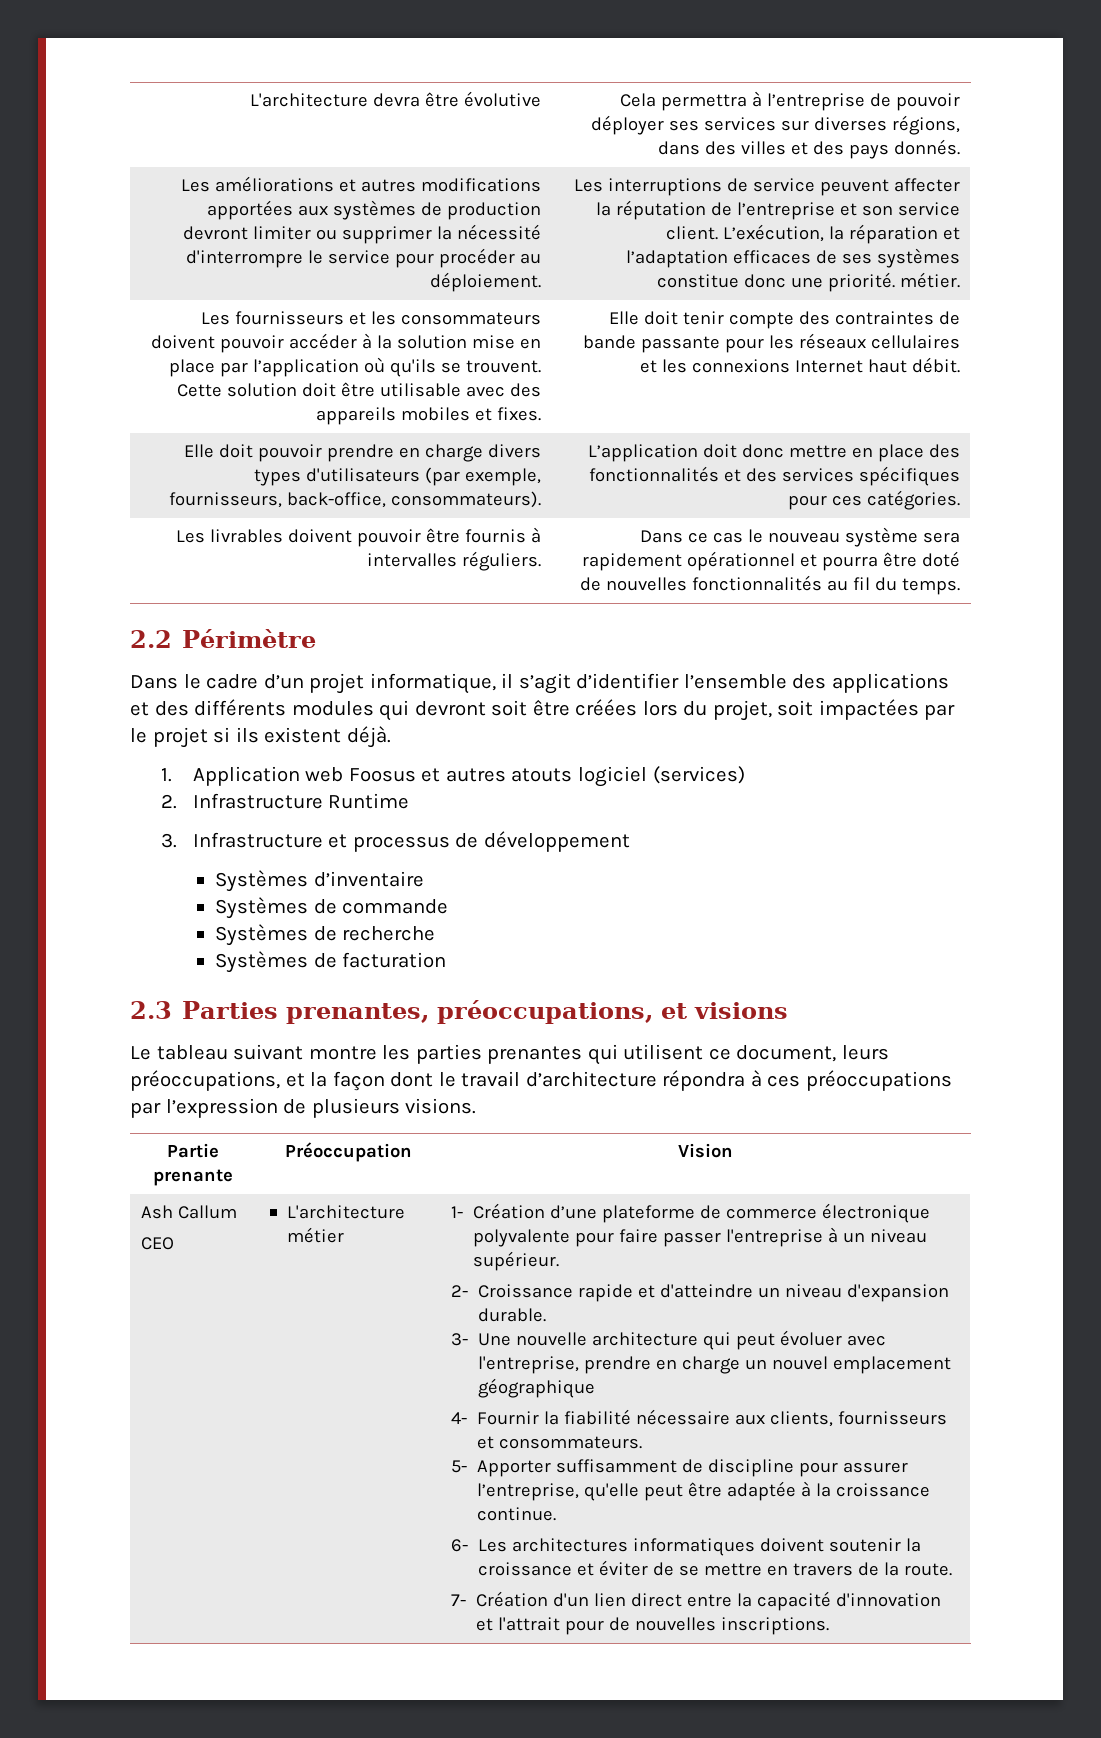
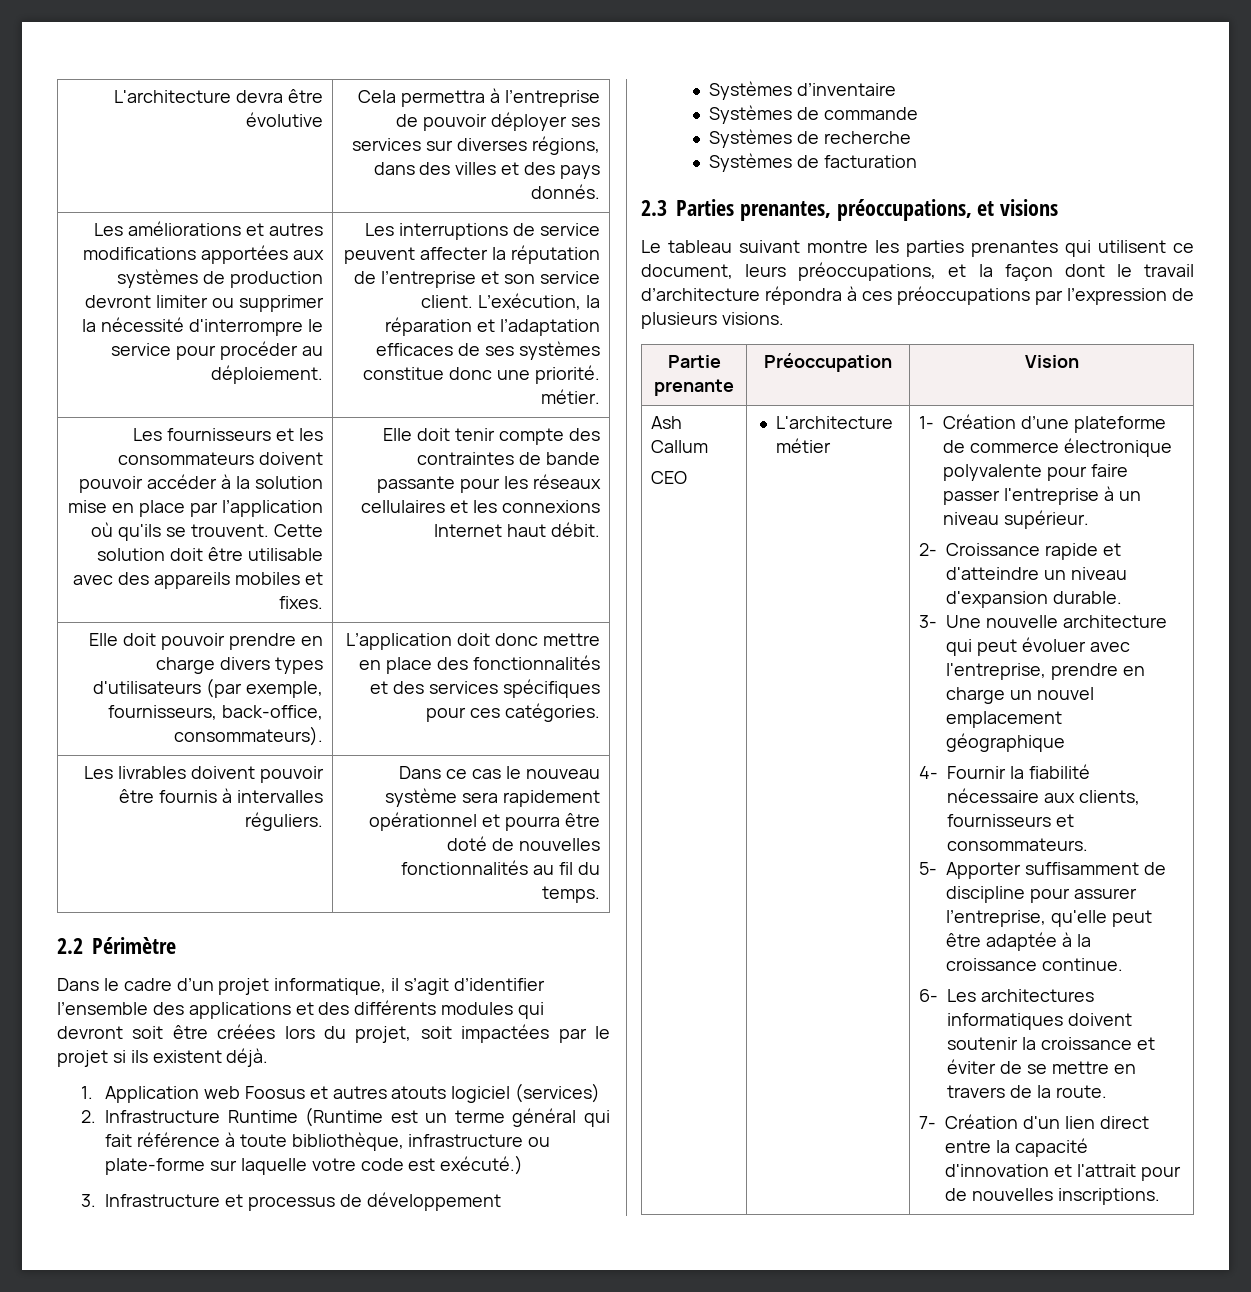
- 2. Infrastructure Runtime
+ 2. Infrastructure Runtime (Runtime est un terme général qui fait référence à toute bibliothèque, infrastructure ou plate-forme sur laquelle votre code est exécuté.)

